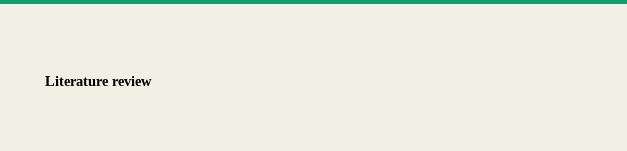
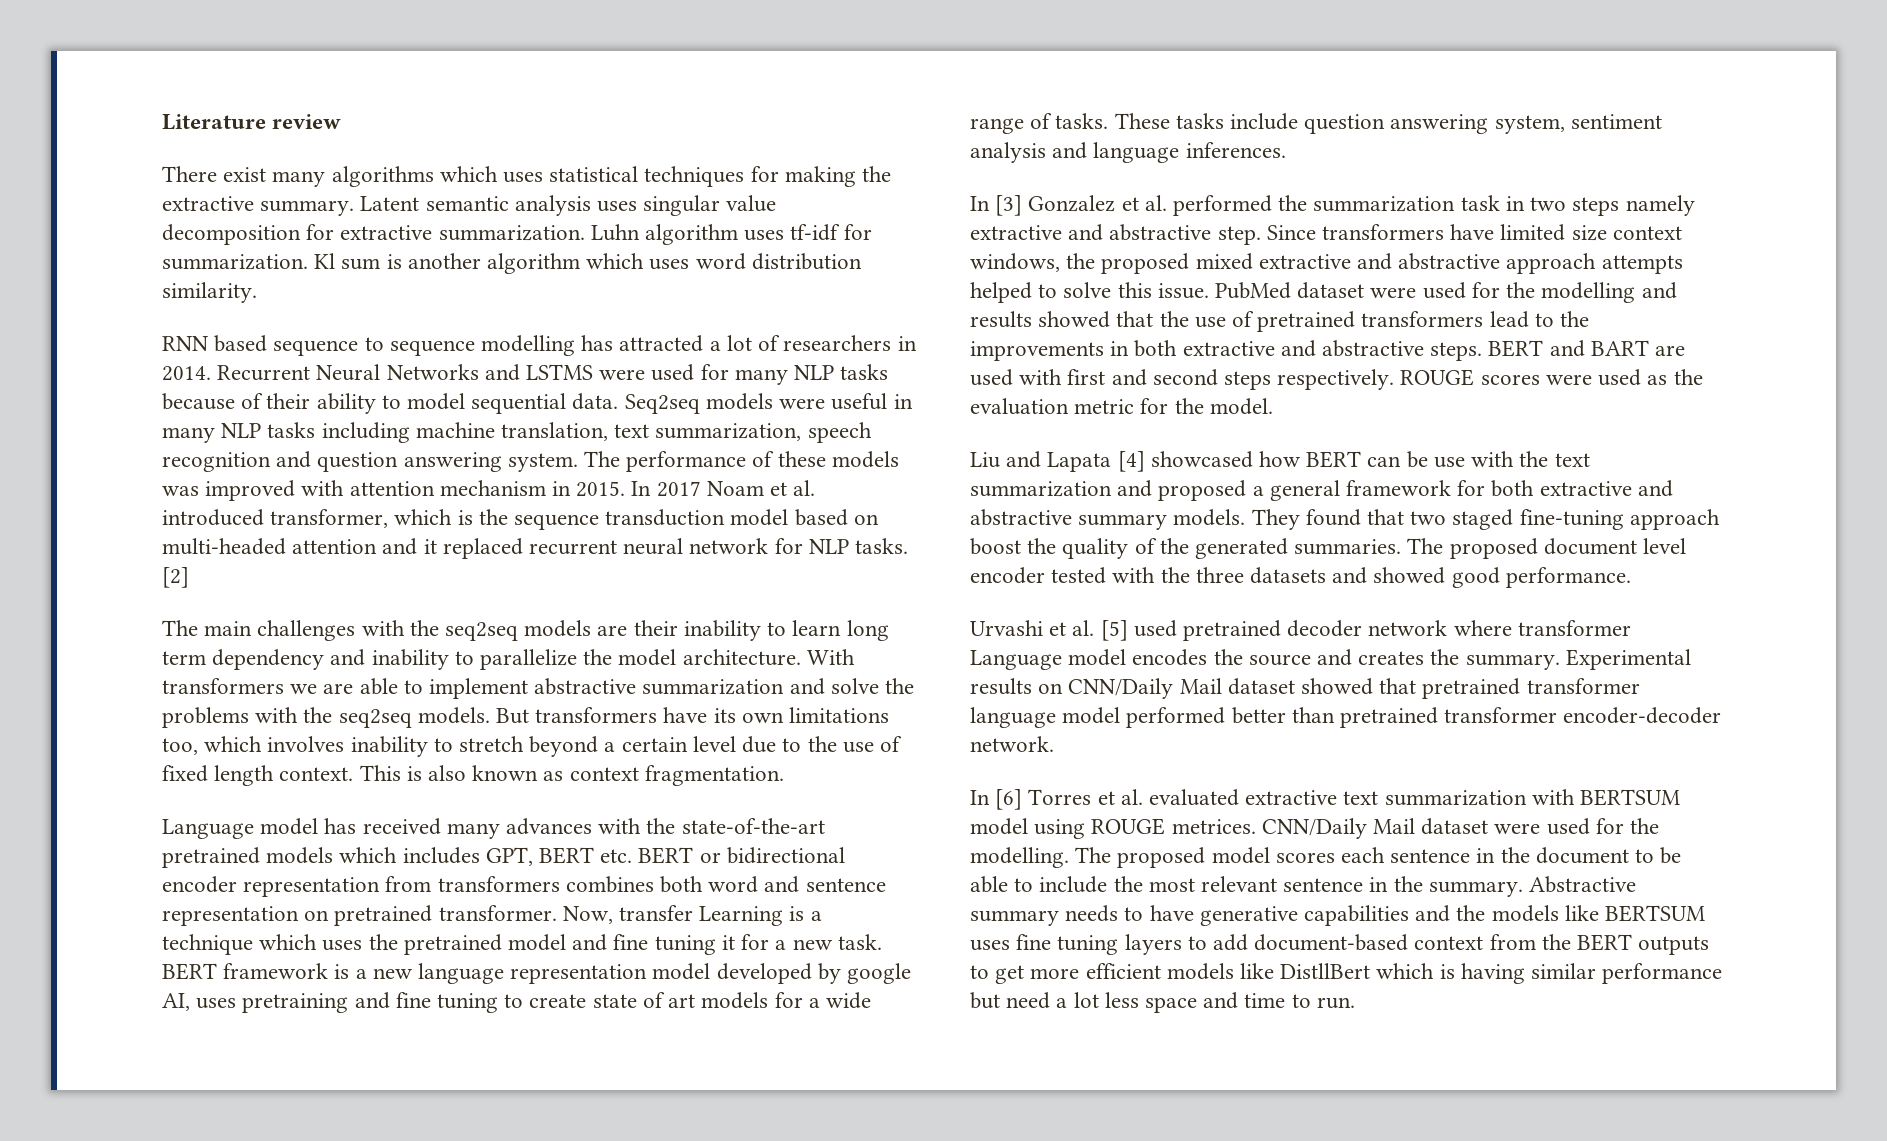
+ There exist many algorithms which uses statistical techniques for making the extractive summary. Latent semantic analysis uses singular value decomposition for extractive summarization. Luhn algorithm uses tf-idf for summarization. Kl sum is another algorithm which uses word distribution similarity.
+ RNN based sequence to sequence modelling has attracted a lot of researchers in 2014. Recurrent Neural Networks and LSTMS were used for many NLP tasks because of their ability to model sequential data. Seq2seq models were useful in many NLP tasks including machine translation, text summarization, speech recognition and question answering system. The performance of these models was improved with attention mechanism in 2015. In 2017 Noam et al. introduced transformer, which is the sequence transduction model based on multi-headed attention and it replaced recurrent neural network for NLP tasks. [2]
+ The main challenges with the seq2seq models are their inability to learn long term dependency and inability to parallelize the model architecture. With transformers we are able to implement abstractive summarization and solve the problems with the seq2seq models. But transformers have its own limitations too, which involves inability to stretch beyond a certain level due to the use of fixed length context. This is also known as context fragmentation.
+ Language model has received many advances with the state-of-the-art pretrained models which includes GPT, BERT etc. BERT or bidirectional encoder representation from transformers combines both word and sentence representation on pretrained transformer. Now, transfer Learning is a technique which uses the pretrained model and fine tuning it for a new task. BERT framework is a new language representation model developed by google AI, uses pretraining and fine tuning to create state of art models for a wide range of tasks. These tasks include question answering system, sentiment analysis and language inferences.
+ In [3] Gonzalez et al. performed the summarization task in two steps namely extractive and abstractive step. Since transformers have limited size context windows, the proposed mixed extractive and abstractive approach attempts helped to solve this issue. PubMed dataset were used for the modelling and results showed that the use of pretrained transformers lead to the improvements in both extractive and abstractive steps. BERT and BART are used with first and second steps respectively. ROUGE scores were used as the evaluation metric for the model.
+ Liu and Lapata [4] showcased how BERT can be use with the text summarization and proposed a general framework for both extractive and abstractive summary models. They found that two staged fine-tuning approach boost the quality of the generated summaries. The proposed document level encoder tested with the three datasets and showed good performance.
+ Urvashi et al. [5] used pretrained decoder network where transformer Language model encodes the source and creates the summary. Experimental results on CNN/Daily Mail dataset showed that pretrained transformer language model performed better than pretrained transformer encoder-decoder network.
+ In [6] Torres et al. evaluated extractive text summarization with BERTSUM model using ROUGE metrices. CNN/Daily Mail dataset were used for the modelling. The proposed model scores each sentence in the document to be able to include the most relevant sentence in the summary. Abstractive summary needs to have generative capabilities and the models like BERTSUM uses fine tuning layers to add document-based context from the BERT outputs to get more efficient models like DistllBert which is having similar performance but need a lot less space and time to run.

